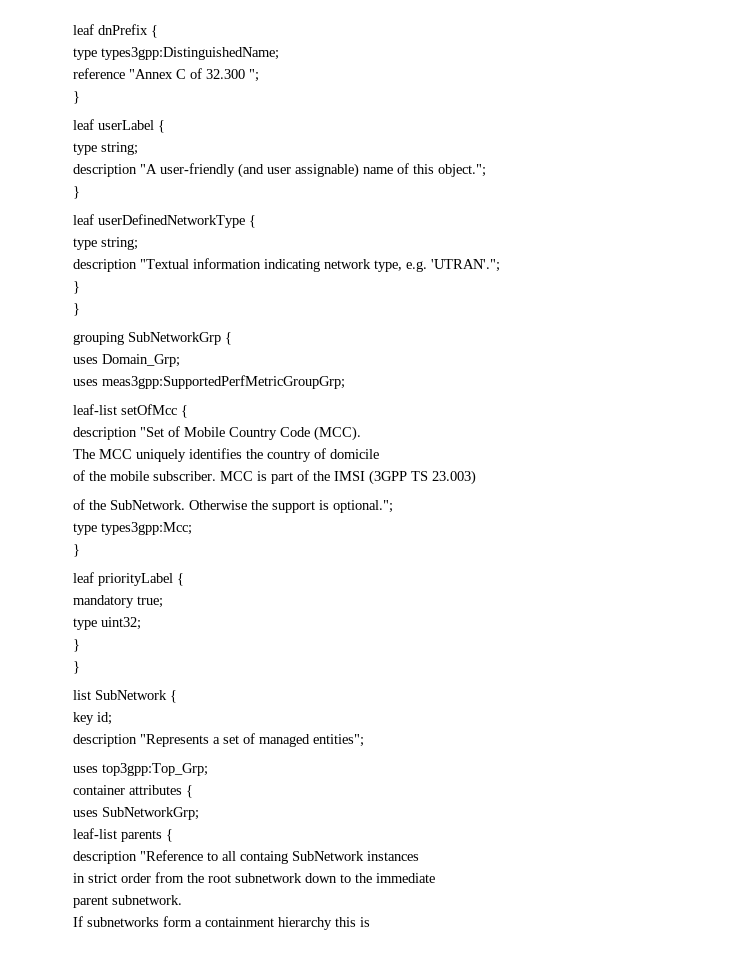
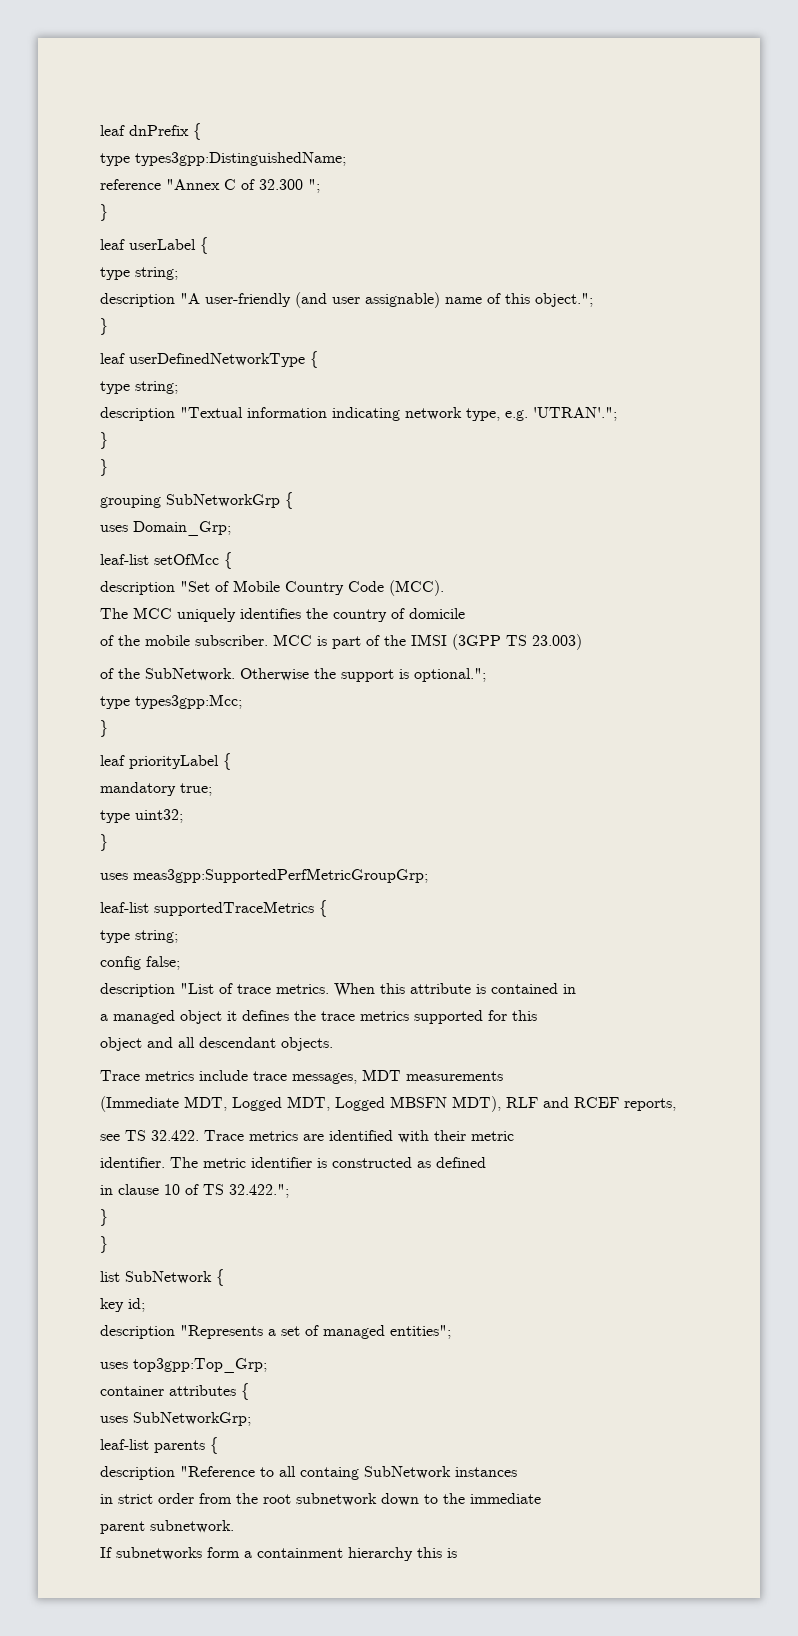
- uses meas3gpp:SupportedPerfMetricGroupGrp;
+ uses meas3gpp:SupportedPerfMetricGroupGrp;
+ leaf-list supportedTraceMetrics {
+ type string;
+ config false;
+ description "List of trace metrics. When this attribute is contained in
+ a managed object it defines the trace metrics supported for this
+ object and all descendant objects.
+ Trace metrics include trace messages, MDT measurements
+ (Immediate MDT, Logged MDT, Logged MBSFN MDT), RLF and RCEF reports,
+ see TS 32.422. Trace metrics are identified with their metric
+ identifier. The metric identifier is constructed as defined
+ in clause 10 of TS 32.422.";
+ }

